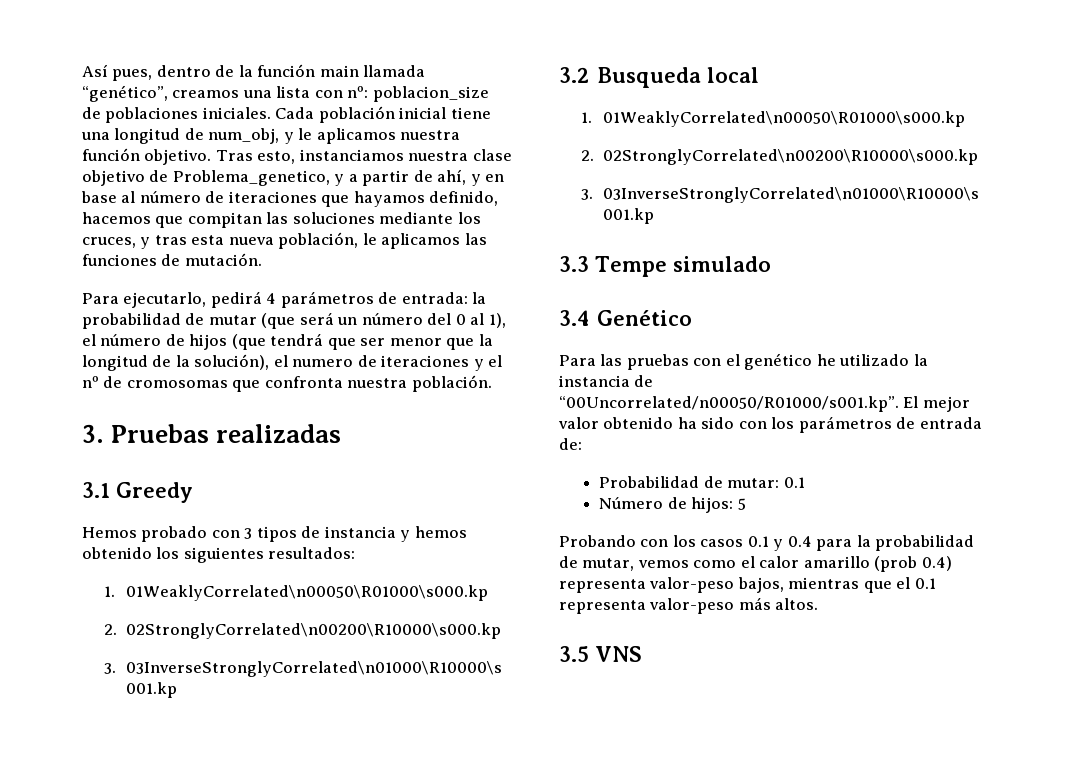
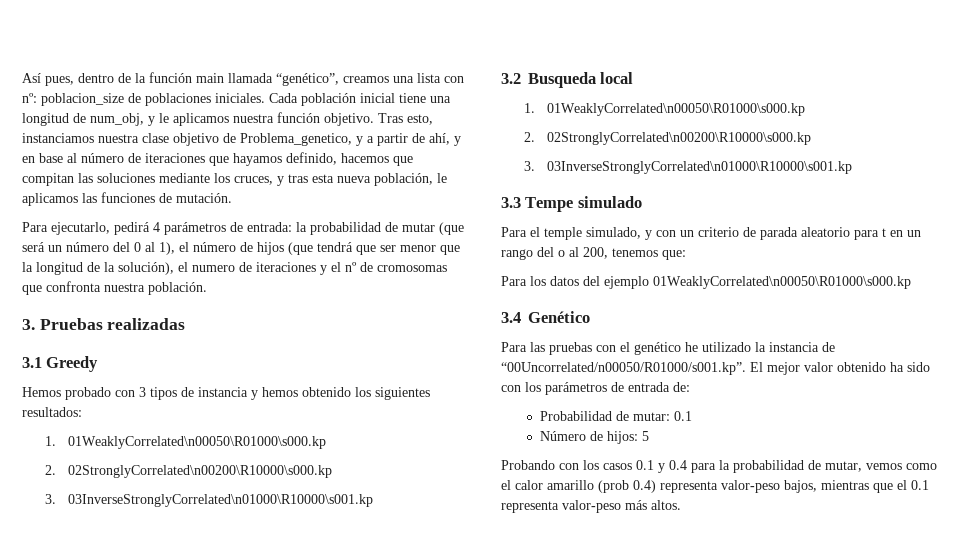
+ Para el temple simulado, y con un criterio de parada aleatorio para t en un rango del o al 200, tenemos que:
+ Para los datos del ejemplo 01WeaklyCorrelated\n00050\R01000\s000.kp
- 3.5 VNS

